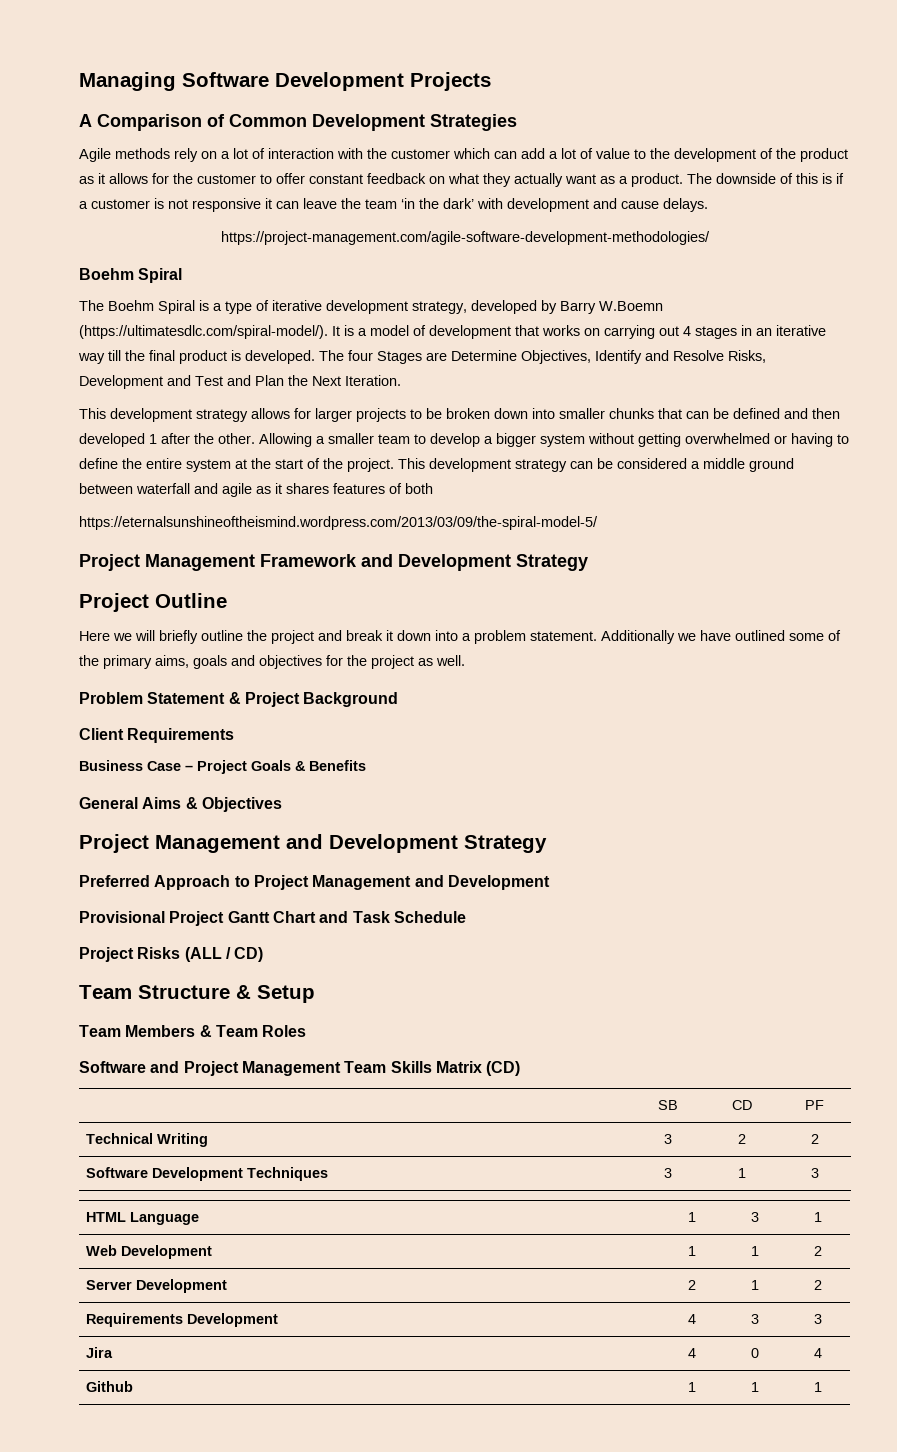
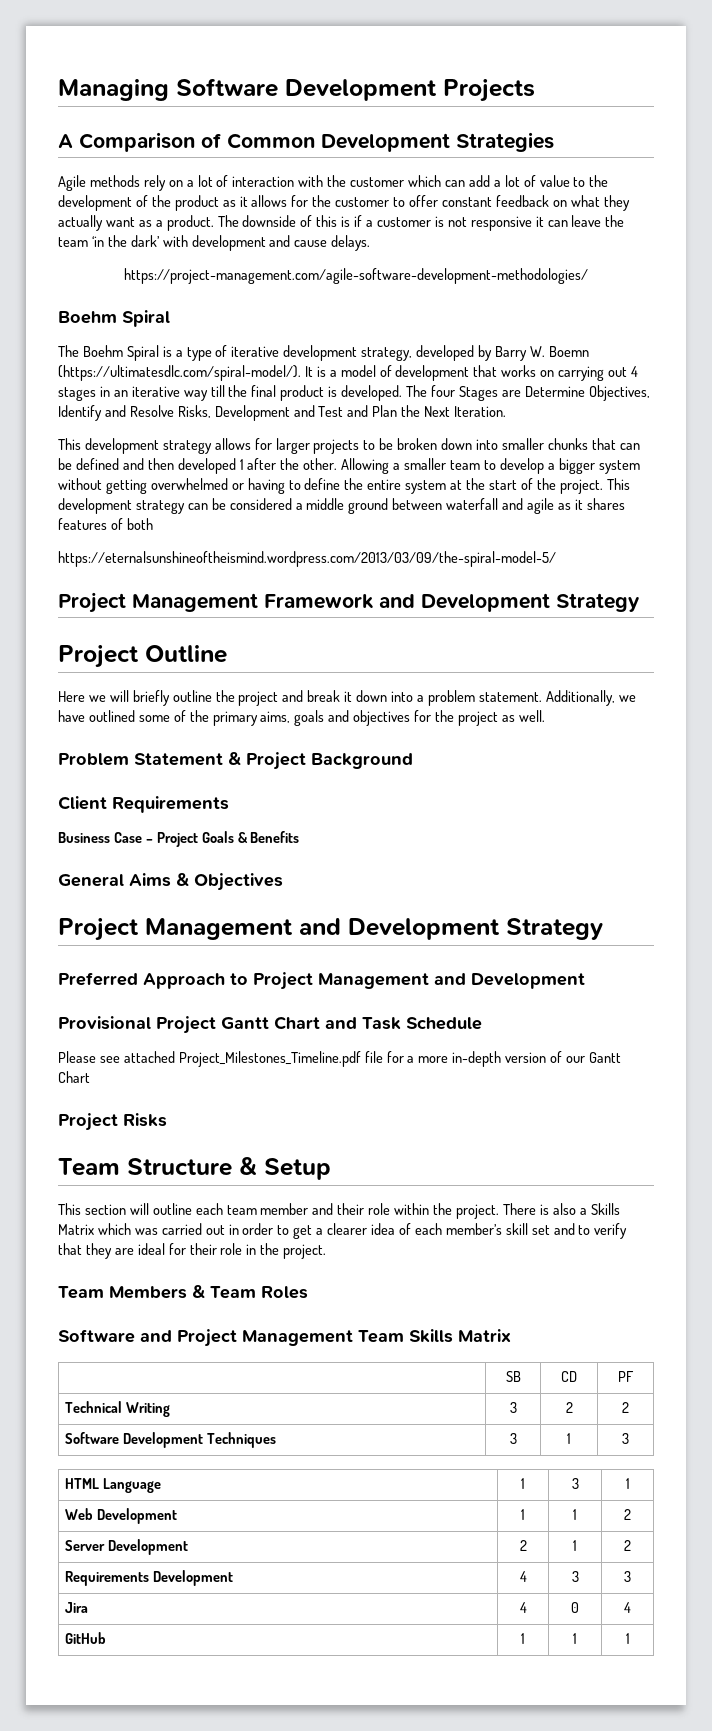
- The Boehm Spiral is a type of iterative development strategy, developed by Barry W.Boemn (https://ultimatesdlc.com/spiral-model/). It is a model of development that works on carrying out 4 stages in an iterative way till the final product is developed.
+ The Boehm Spiral is a type of iterative development strategy, developed by Barry W. Boemn (https://ultimatesdlc.com/spiral-model/). It is a model of development that works on carrying out 4 stages in an iterative way till the final product is developed.
- Additionally we have outlined some of the primary aims, goals and objectives for the project as well.
+ Additionally, we have outlined some of the primary aims, goals and objectives for the project as well.
+ Please see attached Project_Milestones_Timeline.pdf file for a more in-depth version of our Gantt Chart
- Project Risks (ALL / CD)
+ Project Risks
+ This section will outline each team member and their role within the project. There is also a Skills Matrix which was carried out in order to get a clearer idea of each member’s skill set and to verify that they are ideal for their role in the project.
- Software and Project Management Team Skills Matrix (CD)
+ Software and Project Management Team Skills Matrix
- Github | 1 | 1 | 1
+ GitHub | 1 | 1 | 1

